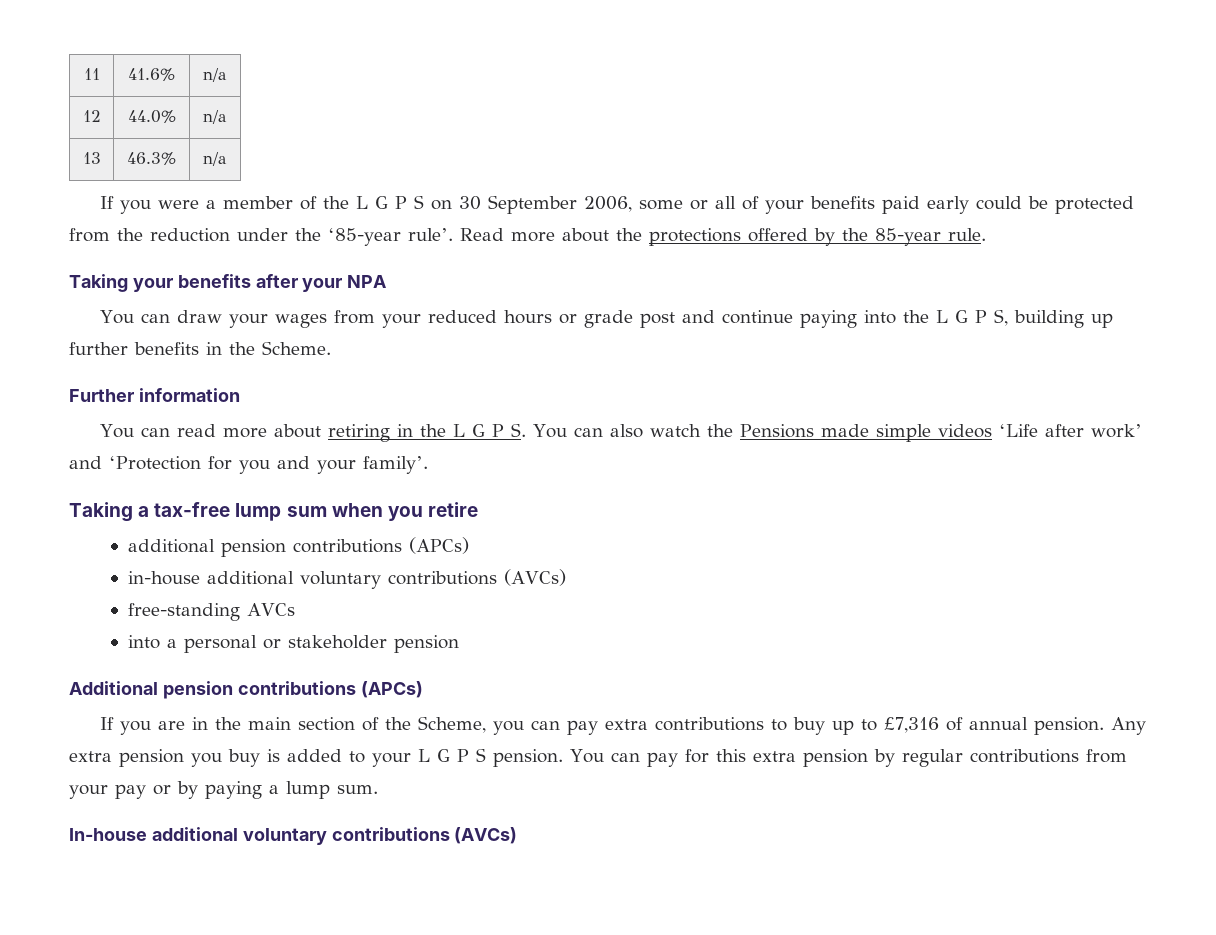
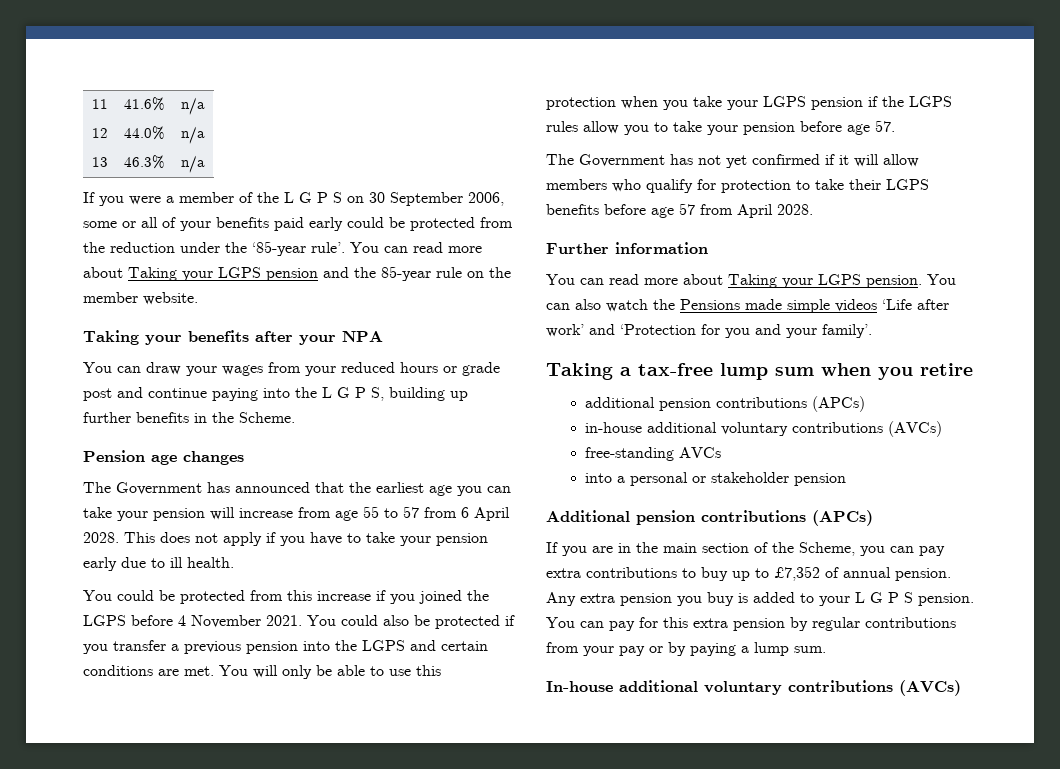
- Read more about the protections offered by the 85-year rule.
+ You can read more about Taking your LGPS pension and the 85-year rule on the member website.
+ Pension age changes
+ The Government has announced that the earliest age you can take your pension will increase from age 55 to 57 from 6 April 2028. This does not apply if you have to take your pension early due to ill health.
+ You could be protected from this increase if you joined the LGPS before 4 November 2021. You could also be protected if you transfer a previous pension into the LGPS and certain conditions are met. You will only be able to use this protection when you take your LGPS pension if the LGPS rules allow you to take your pension before age 57.
+ The Government has not yet confirmed if it will allow members who qualify for protection to take their LGPS benefits before age 57 from April 2028.
- You can read more about retiring in the L G P S. You can also watch the Pensions made simple videos ‘Life after work’ and ‘Protection for you and your family’.
+ You can read more about Taking your LGPS pension. You can also watch the Pensions made simple videos ‘Life after work’ and ‘Protection for you and your family’.
- If you are in the main section of the Scheme, you can pay extra contributions to buy up to £7,316 of annual pension.
+ If you are in the main section of the Scheme, you can pay extra contributions to buy up to £7,352 of annual pension.

